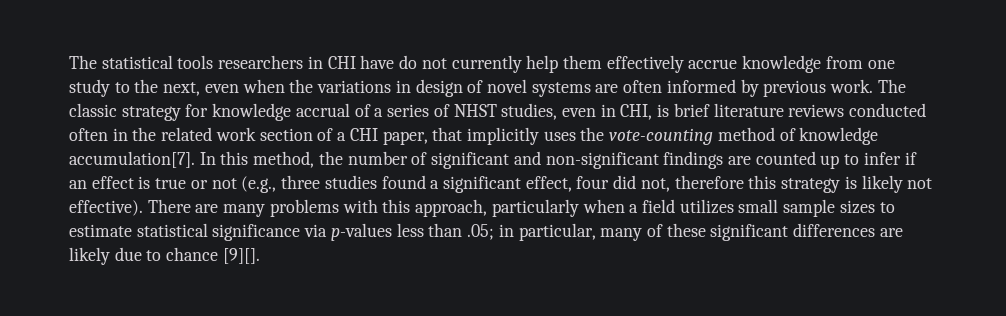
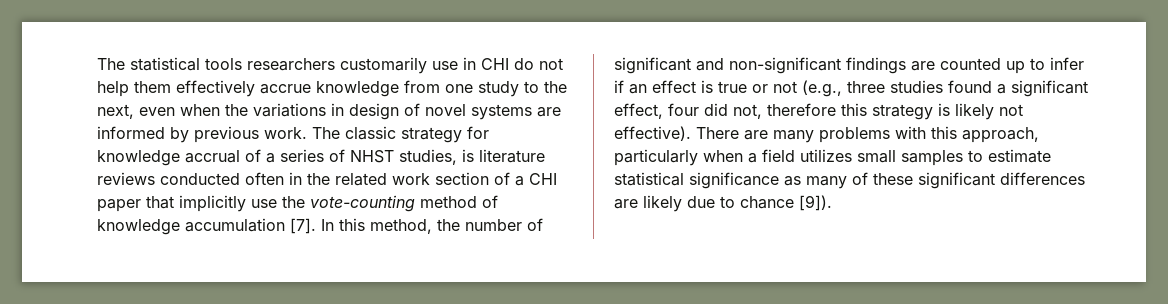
- The statistical tools researchers in CHI have do not currently help them effectively accrue knowledge from one study to the next, even when the variations in design of novel systems are often informed by previous work.
+ The statistical tools researchers customarily use in CHI do not help them effectively accrue knowledge from one study to the next, even when the variations in design of novel systems are informed by previous work.
- The classic strategy for knowledge accrual of a series of NHST studies, even in CHI, is brief literature reviews conducted often in the related work section of a CHI paper, that implicitly uses the vote-counting method of knowledge accumulation[7].
+ The classic strategy for knowledge accrual of a series of NHST studies, is literature reviews conducted often in the related work section of a CHI paper that implicitly use the vote-counting method of knowledge accumulation [7].
- There are many problems with this approach, particularly when a field utilizes small sample sizes to estimate statistical significance via p-values less than .05; in particular, many of these significant differences are likely due to chance [9][].
+ There are many problems with this approach, particularly when a field utilizes small samples to estimate statistical significance as many of these significant differences are likely due to chance [9]).

